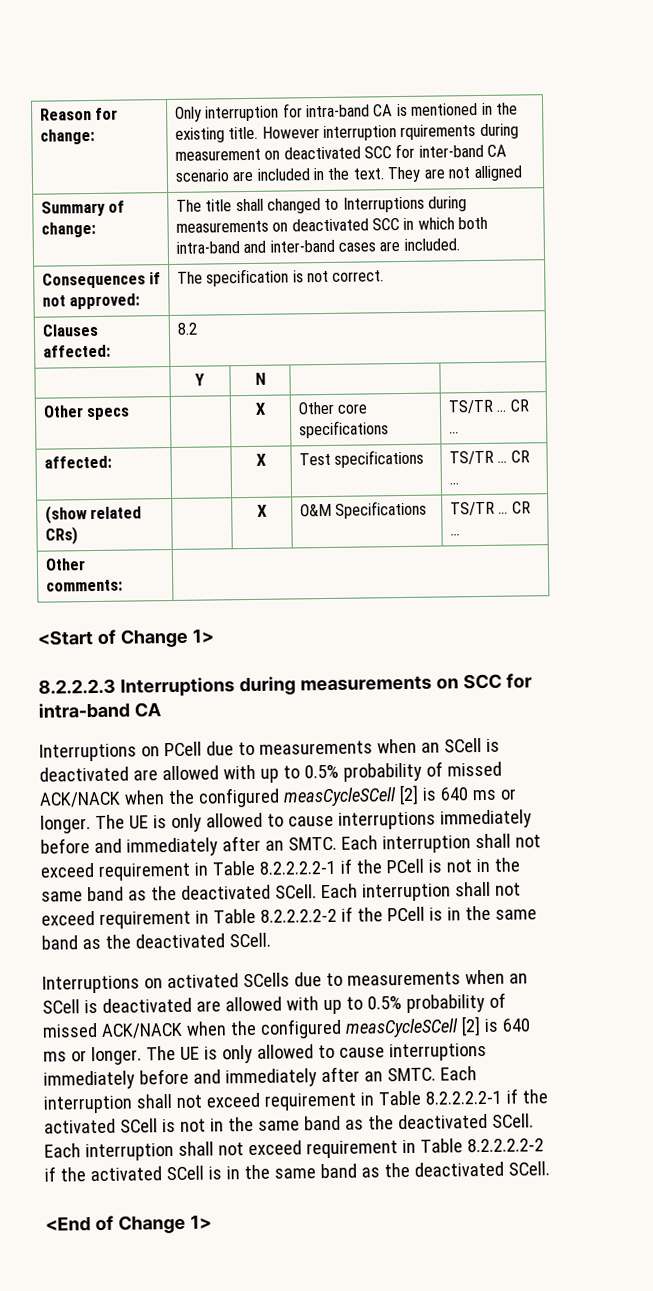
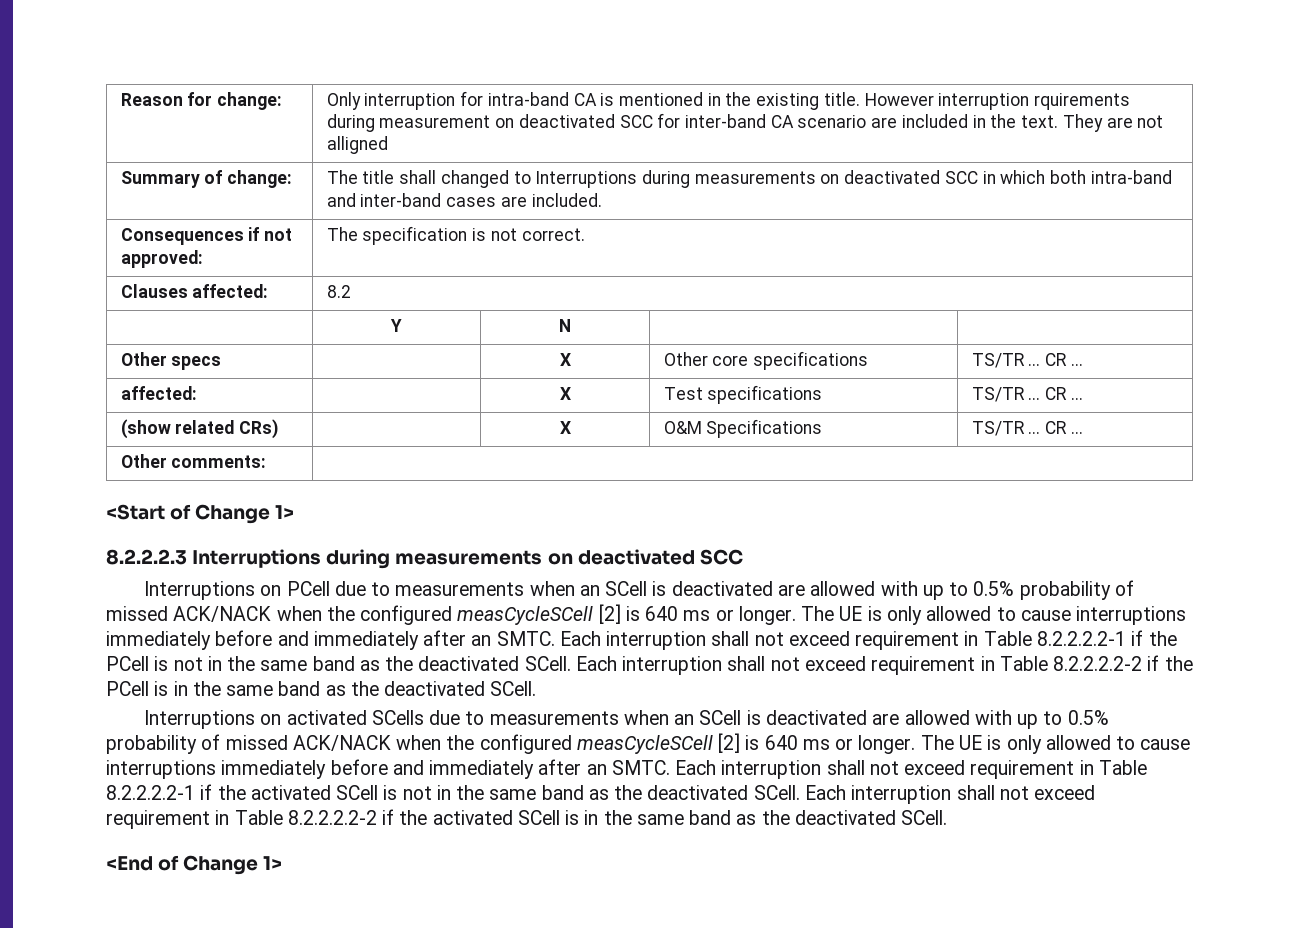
- 8.2.2.2.3 Interruptions during measurements on SCC for intra-band CA
+ 8.2.2.2.3 Interruptions during measurements on deactivated SCC

